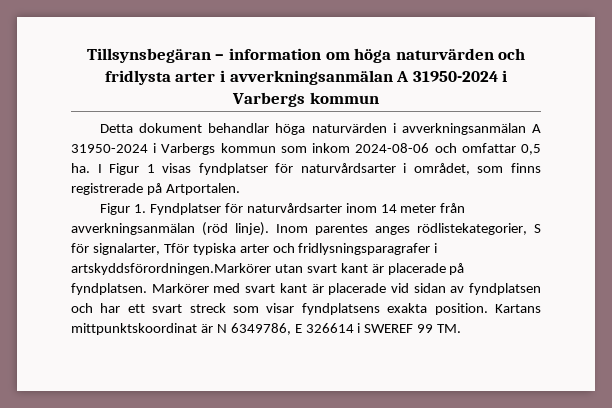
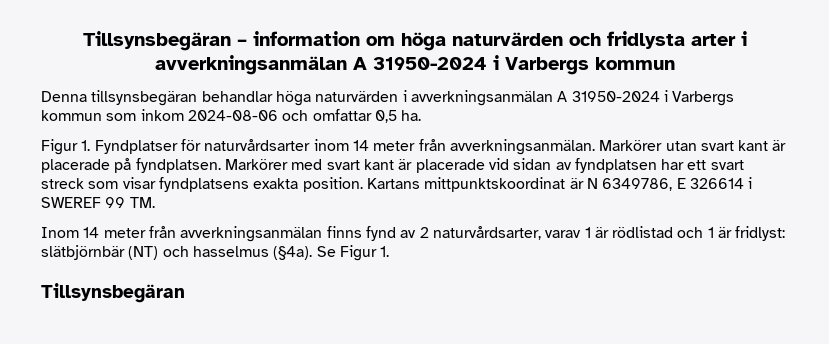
- Detta dokument behandlar höga naturvärden i avverkningsanmälan A 31950-2024 i Varbergs kommun som inkom 2024-08-06 och omfattar 0,5 ha. I Figur 1 visas fyndplatser för naturvårdsarter i området, som finns registrerade på Artportalen.
+ Denna tillsynsbegäran behandlar höga naturvärden i avverkningsanmälan A 31950-2024 i Varbergs kommun som inkom 2024-08-06 och omfattar 0,5 ha.
- Figur 1. Fyndplatser för naturvårdsarter inom 14 meter från avverkningsanmälan (röd linje). Inom parentes anges rödlistekategorier, S för signalarter, Tför typiska arter och fridlysningsparagrafer i artskyddsförordningen.Markörer utan svart kant är placerade på fyndplatsen.
+ Figur 1. Fyndplatser för naturvårdsarter inom 14 meter från avverkningsanmälan. Markörer utan svart kant är placerade på fyndplatsen.
- Markörer med svart kant är placerade vid sidan av fyndplatsen och har ett svart streck som visar fyndplatsens exakta position.
+ Markörer med svart kant är placerade vid sidan av fyndplatsen har ett svart streck som visar fyndplatsens exakta position.
+ Inom 14 meter från avverkningsanmälan finns fynd av 2 naturvårdsarter, varav 1 är rödlistad och 1 är fridlyst: slätbjörnbär (NT) och hasselmus (§4a). Se Figur 1.
+ Tillsynsbegäran

